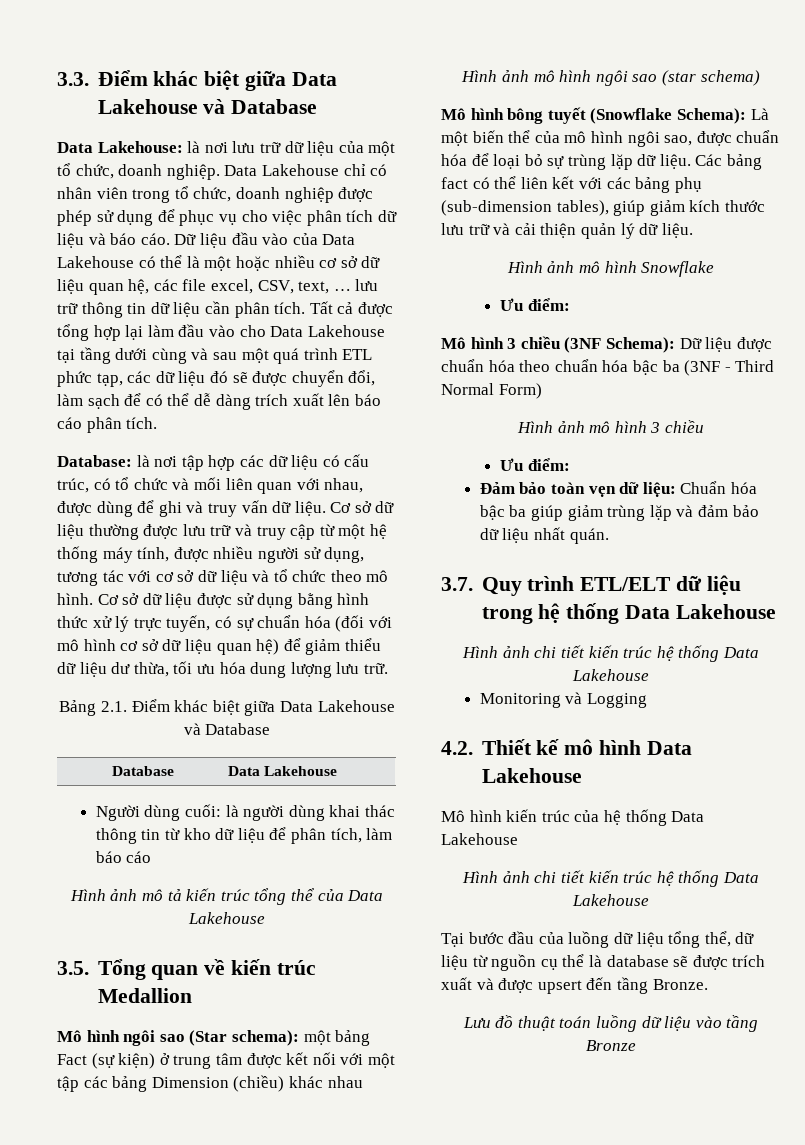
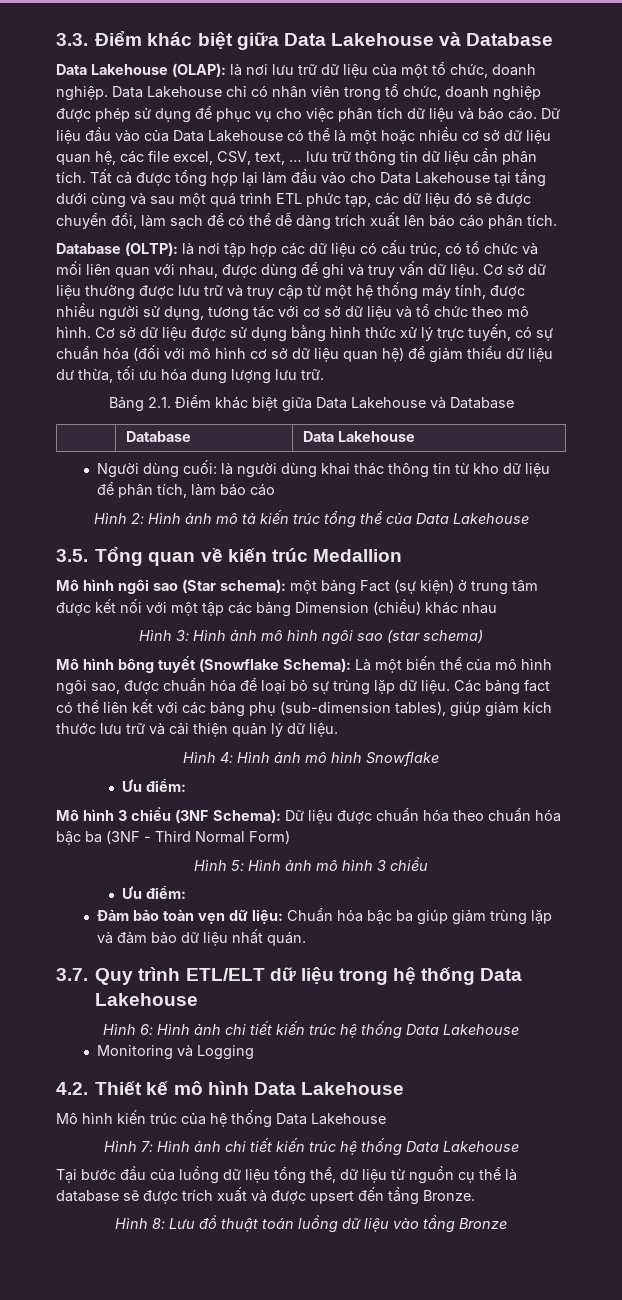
- Data Lakehouse: là nơi lưu trữ dữ liệu của một tổ chức, doanh nghiệp.
+ Data Lakehouse (OLAP): là nơi lưu trữ dữ liệu của một tổ chức, doanh nghiệp.
- Database: là nơi tập hợp các dữ liệu có cấu trúc, có tổ chức và mối liên quan với nhau, được dùng để ghi và truy vấn dữ liệu.
+ Database (OLTP): là nơi tập hợp các dữ liệu có cấu trúc, có tổ chức và mối liên quan với nhau, được dùng để ghi và truy vấn dữ liệu.
- Hình ảnh mô tả kiến trúc tổng thể của Data Lakehouse
+ Hình 2: Hình ảnh mô tả kiến trúc tổng thể của Data Lakehouse
- Hình ảnh mô hình ngôi sao (star schema)
+ Hình 3: Hình ảnh mô hình ngôi sao (star schema)
- Hình ảnh mô hình Snowflake
+ Hình 4: Hình ảnh mô hình Snowflake
- Hình ảnh mô hình 3 chiều
+ Hình 5: Hình ảnh mô hình 3 chiều
  3.7. Quy trình ETL/ELT dữ liệu trong hệ thống Data Lakehouse
- Hình ảnh chi tiết kiến trúc hệ thống Data Lakehouse
+ Hình 6: Hình ảnh chi tiết kiến trúc hệ thống Data Lakehouse
  Mô hình kiến trúc của hệ thống Data Lakehouse
- Hình ảnh chi tiết kiến trúc hệ thống Data Lakehouse
+ Hình 7: Hình ảnh chi tiết kiến trúc hệ thống Data Lakehouse
- Lưu đồ thuật toán luồng dữ liệu vào tầng Bronze
+ Hình 8: Lưu đồ thuật toán luồng dữ liệu vào tầng Bronze

